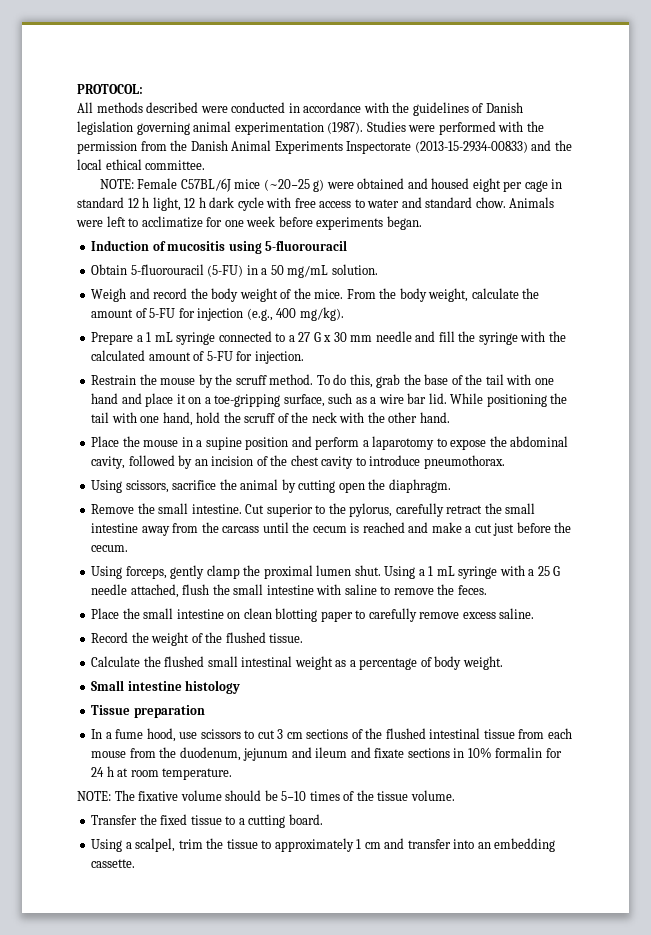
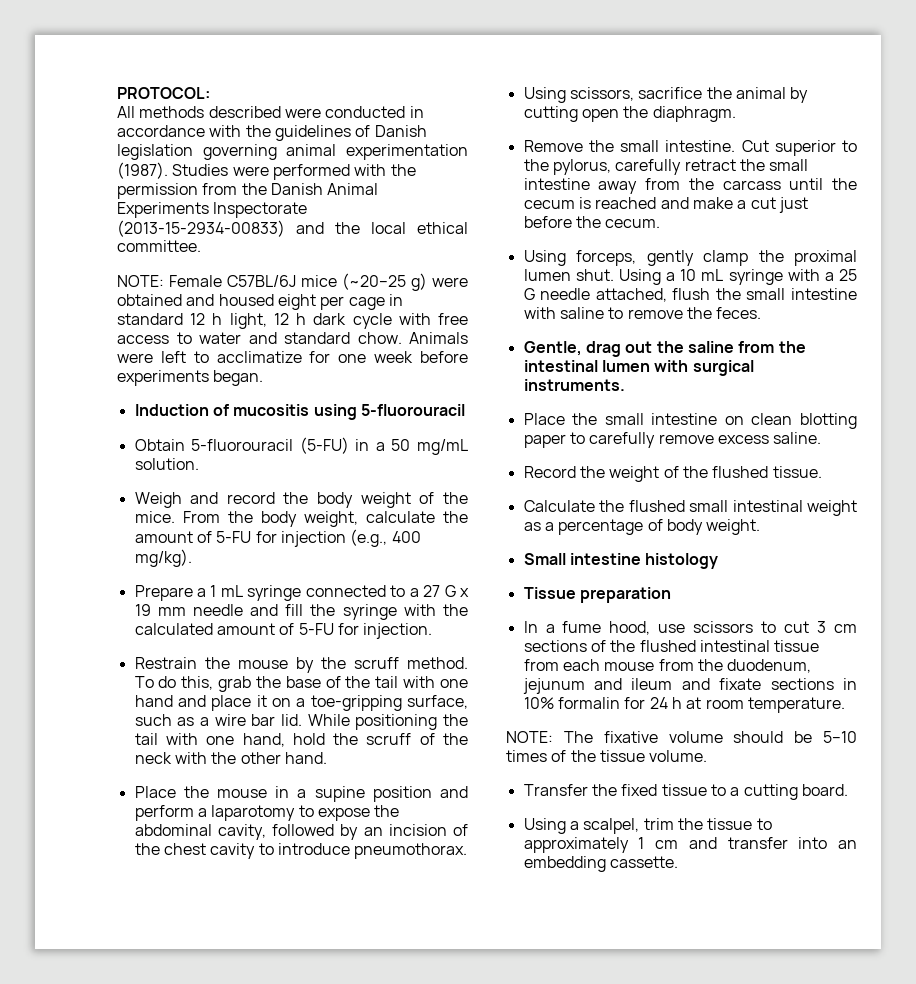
- Prepare a 1 mL syringe connected to a 27 G x 30 mm needle and fill the syringe with the calculated amount of 5-FU for injection.
+ Prepare a 1 mL syringe connected to a 27 G x 19 mm needle and fill the syringe with the calculated amount of 5-FU for injection.
- Using a 1 mL syringe with a 25 G needle attached, flush the small intestine with saline to remove the feces.
+ Using a 10 mL syringe with a 25 G needle attached, flush the small intestine with saline to remove the feces.
+ Gentle, drag out the saline from the intestinal lumen with surgical instruments.

